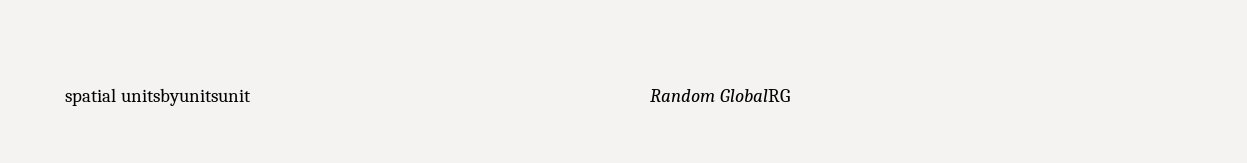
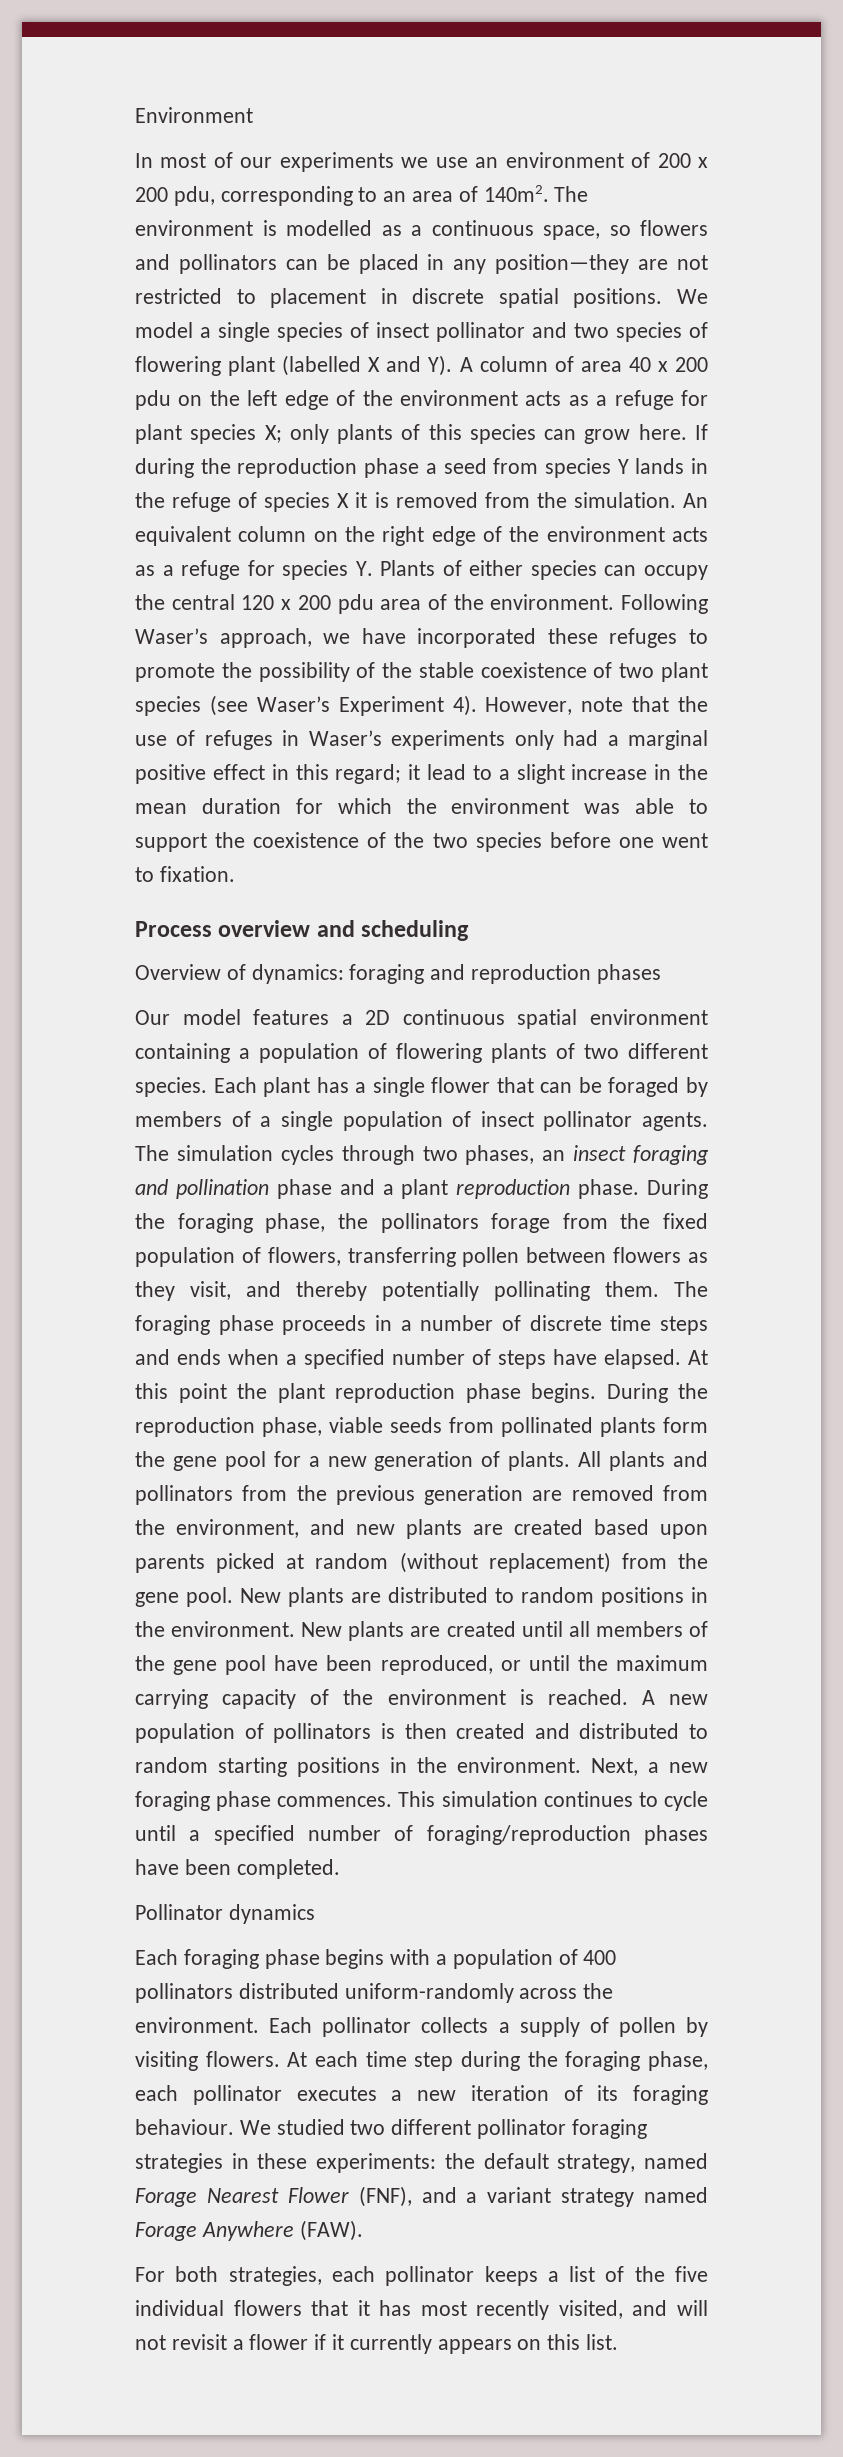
- spatial unitsbyunitsunit
- Random GlobalRG
+ Environment
+ In most of our experiments we use an environment of 200 x 200 pdu, corresponding to an area of 140m2. The environment is modelled as a continuous space, so flowers and pollinators can be placed in any position—they are not restricted to placement in discrete spatial positions. We model a single species of insect pollinator and two species of flowering plant (labelled X and Y). A column of area 40 x 200 pdu on the left edge of the environment acts as a refuge for plant species X; only plants of this species can grow here. If during the reproduction phase a seed from species Y lands in the refuge of species X it is removed from the simulation. An equivalent column on the right edge of the environment acts as a refuge for species Y. Plants of either species can occupy the central 120 x 200 pdu area of the environment. Following Waser’s approach, we have incorporated these refuges to promote the possibility of the stable coexistence of two plant species (see Waser’s Experiment 4). However, note that the use of refuges in Waser’s experiments only had a marginal positive effect in this regard; it lead to a slight increase in the mean duration for which the environment was able to support the coexistence of the two species before one went to fixation.
+ Process overview and scheduling
+ Overview of dynamics: foraging and reproduction phases
+ Our model features a 2D continuous spatial environment containing a population of flowering plants of two different species. Each plant has a single flower that can be foraged by members of a single population of insect pollinator agents. The simulation cycles through two phases, an insect foraging and pollination phase and a plant reproduction phase. During the foraging phase, the pollinators forage from the fixed population of flowers, transferring pollen between flowers as they visit, and thereby potentially pollinating them. The foraging phase proceeds in a number of discrete time steps and ends when a specified number of steps have elapsed. At this point the plant reproduction phase begins. During the reproduction phase, viable seeds from pollinated plants form the gene pool for a new generation of plants. All plants and pollinators from the previous generation are removed from the environment, and new plants are created based upon parents picked at random (without replacement) from the gene pool. New plants are distributed to random positions in the environment. New plants are created until all members of the gene pool have been reproduced, or until the maximum carrying capacity of the environment is reached. A new population of pollinators is then created and distributed to random starting positions in the environment. Next, a new foraging phase commences. This simulation continues to cycle until a specified number of foraging/reproduction phases have been completed.
+ Pollinator dynamics
+ Each foraging phase begins with a population of 400 pollinators distributed uniform-randomly across the environment. Each pollinator collects a supply of pollen by visiting flowers. At each time step during the foraging phase, each pollinator executes a new iteration of its foraging behaviour. We studied two different pollinator foraging strategies in these experiments: the default strategy, named Forage Nearest Flower (FNF), and a variant strategy named Forage Anywhere (FAW).
+ For both strategies, each pollinator keeps a list of the five individual flowers that it has most recently visited, and will not revisit a flower if it currently appears on this list.

